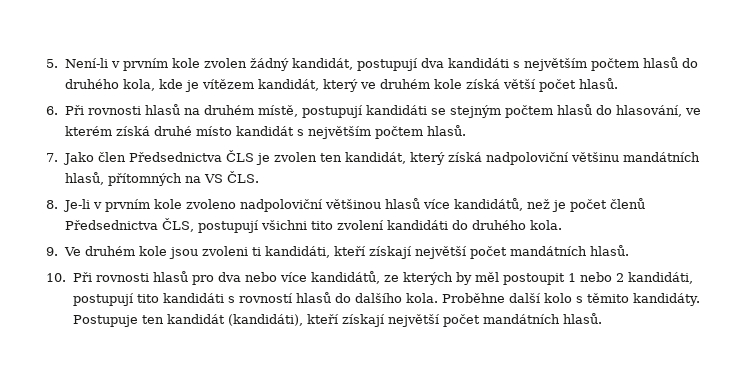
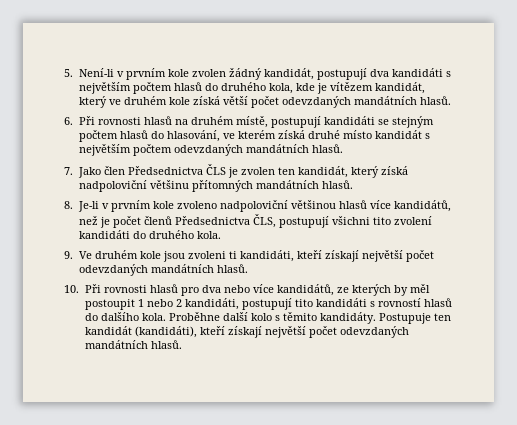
- 5. Není-li v prvním kole zvolen žádný kandidát, postupují dva kandidáti s největším počtem hlasů do druhého kola, kde je vítězem kandidát, který ve druhém kole získá větší počet hlasů.
+ 5. Není-li v prvním kole zvolen žádný kandidát, postupují dva kandidáti s největším počtem hlasů do druhého kola, kde je vítězem kandidát, který ve druhém kole získá větší počet odevzdaných mandátních hlasů.
- 6. Při rovnosti hlasů na druhém místě, postupují kandidáti se stejným počtem hlasů do hlasování, ve kterém získá druhé místo kandidát s největším počtem hlasů.
+ 6. Při rovnosti hlasů na druhém místě, postupují kandidáti se stejným počtem hlasů do hlasování, ve kterém získá druhé místo kandidát s největším počtem odevzdaných mandátních hlasů.
- 7. Jako člen Předsednictva ČLS je zvolen ten kandidát, který získá nadpoloviční většinu mandátních hlasů, přítomných na VS ČLS.
+ 7. Jako člen Předsednictva ČLS je zvolen ten kandidát, který získá nadpoloviční většinu přítomných mandátních hlasů.
- 9. Ve druhém kole jsou zvoleni ti kandidáti, kteří získají největší počet mandátních hlasů.
+ 9. Ve druhém kole jsou zvoleni ti kandidáti, kteří získají největší počet odevzdaných mandátních hlasů.
- Postupuje ten kandidát (kandidáti), kteří získají největší počet mandátních hlasů.
+ Postupuje ten kandidát (kandidáti), kteří získají největší počet odevzdaných mandátních hlasů.

